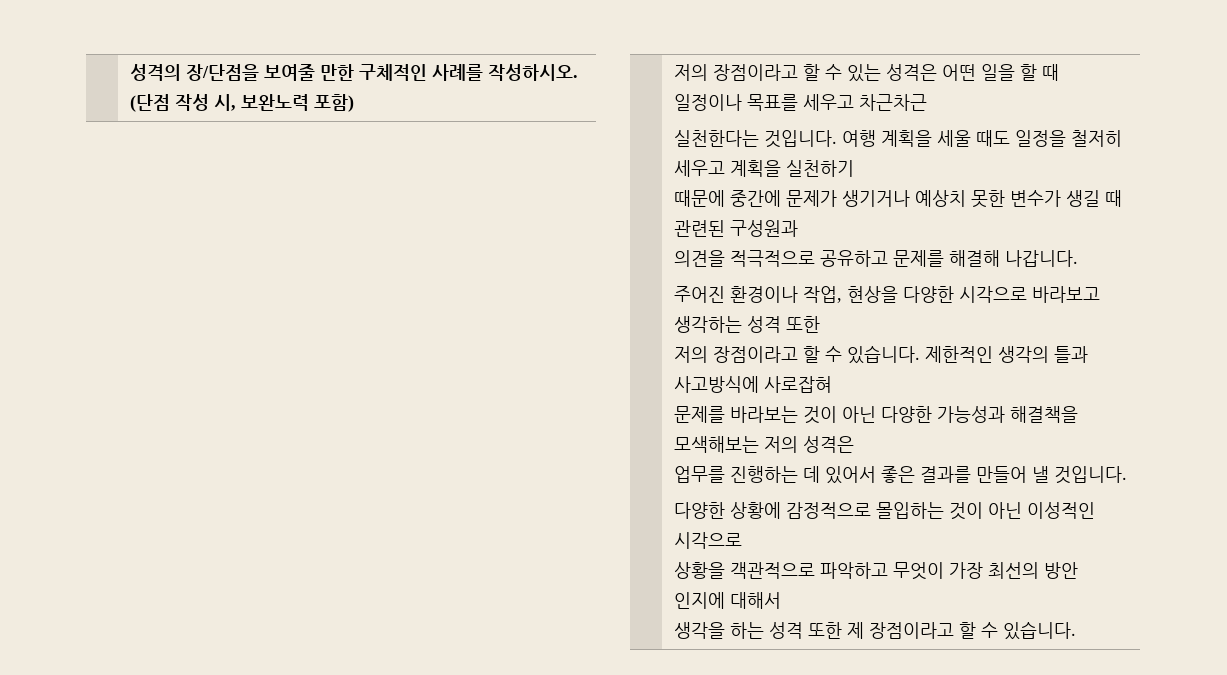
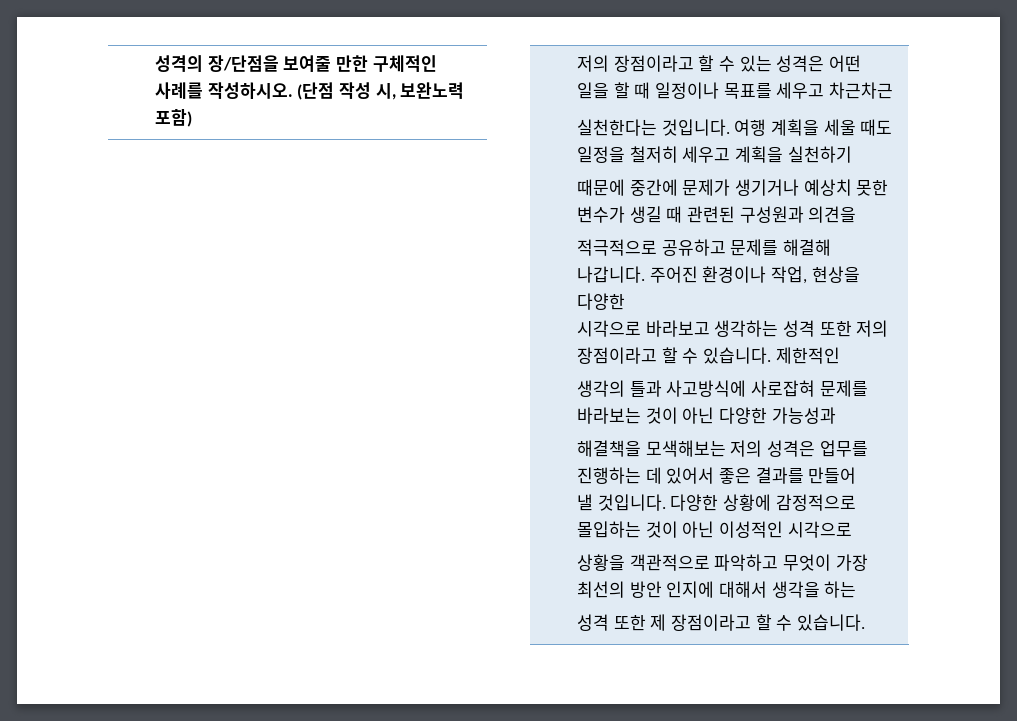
- 때문에 중간에 문제가 생기거나 예상치 못한 변수가 생길 때 관련된 구성원과
- 의견을 적극적으로 공유하고 문제를 해결해 나갑니다.
- 주어진 환경이나 작업, 현상을 다양한 시각으로 바라보고 생각하는 성격 또한
- 저의 장점이라고 할 수 있습니다.
+ 때문에 중간에 문제가 생기거나 예상치 못한 변수가 생길 때 관련된 구성원과 의견을
+ 적극적으로 공유하고 문제를 해결해 나갑니다. 주어진 환경이나 작업, 현상을 다양한
+ 시각으로 바라보고 생각하는 성격 또한 저의 장점이라고 할 수 있습니다.
- 제한적인 생각의 틀과 사고방식에 사로잡혀
- 문제를 바라보는 것이 아닌 다양한 가능성과 해결책을 모색해보는 저의 성격은
- 업무를 진행하는 데 있어서 좋은 결과를 만들어 낼 것입니다.
- 다양한 상황에 감정적으로 몰입하는 것이 아닌 이성적인 시각으로
+ 제한적인
+ 생각의 틀과 사고방식에 사로잡혀 문제를 바라보는 것이 아닌 다양한 가능성과
+ 해결책을 모색해보는 저의 성격은 업무를 진행하는 데 있어서 좋은 결과를 만들어
+ 낼 것입니다. 다양한 상황에 감정적으로 몰입하는 것이 아닌 이성적인 시각으로
- 상황을 객관적으로 파악하고 무엇이 가장 최선의 방안 인지에 대해서
- 생각을 하는 성격 또한 제 장점이라고 할 수 있습니다.
+ 상황을 객관적으로 파악하고 무엇이 가장 최선의 방안 인지에 대해서 생각을 하는
+ 성격 또한 제 장점이라고 할 수 있습니다.

